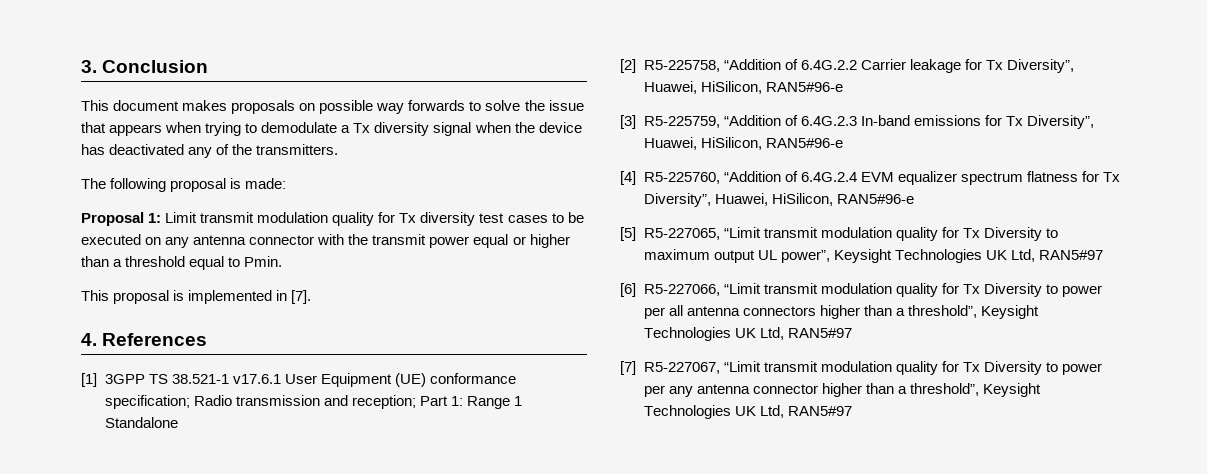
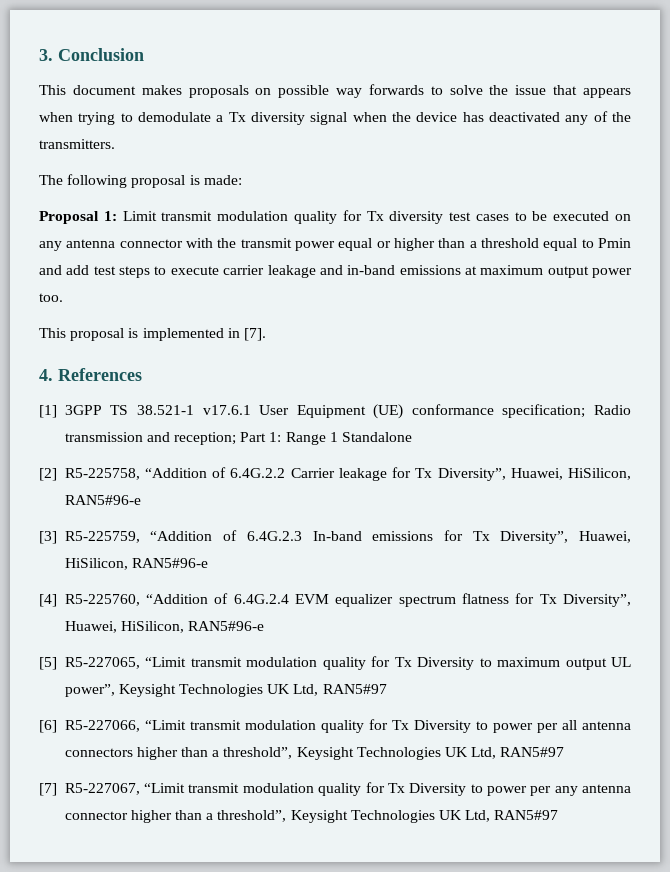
- Proposal 1: Limit transmit modulation quality for Tx diversity test cases to be executed on any antenna connector with the transmit power equal or higher than a threshold equal to Pmin.
+ Proposal 1: Limit transmit modulation quality for Tx diversity test cases to be executed on any antenna connector with the transmit power equal or higher than a threshold equal to Pmin and add test steps to execute carrier leakage and in-band emissions at maximum output power too.

